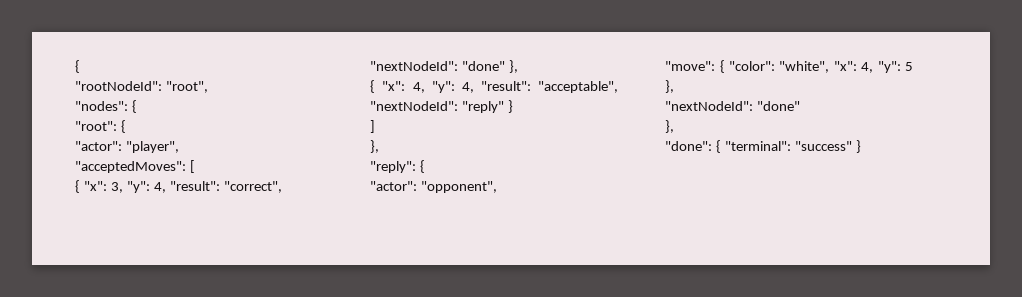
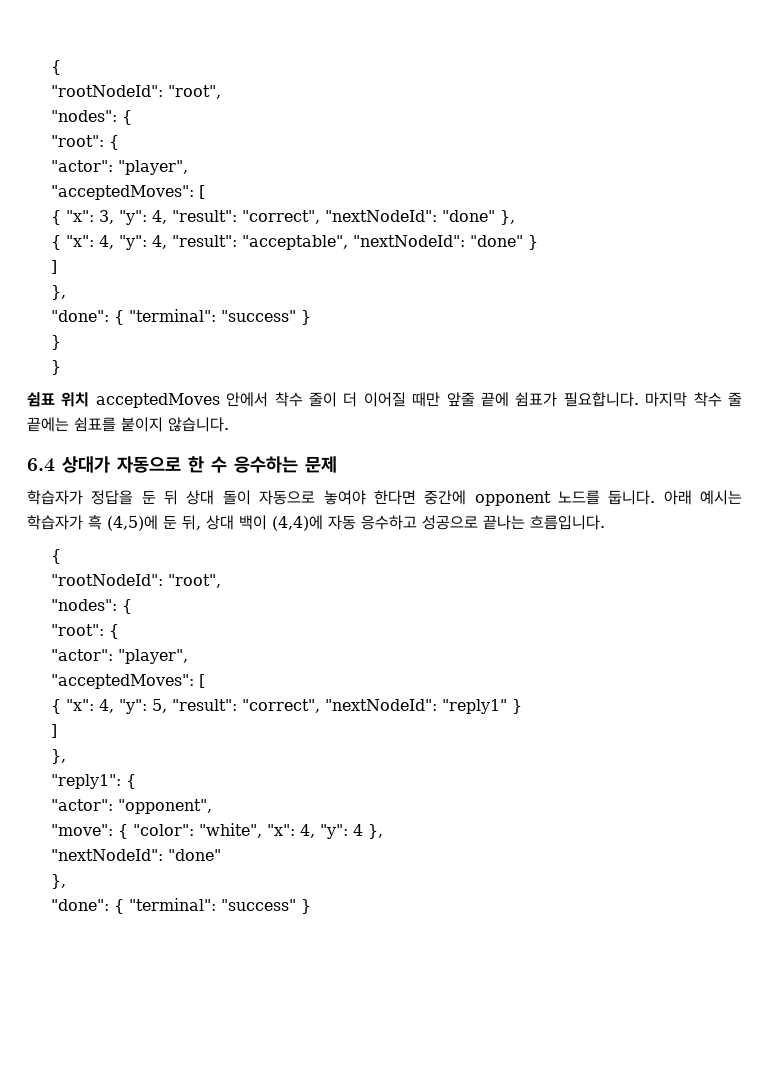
- { "x": 4, "y": 4, "result": "acceptable", "nextNodeId": "reply" }
+ { "x": 4, "y": 4, "result": "acceptable", "nextNodeId": "done" }
  ]
  },
- "reply": {
+ "done": { "terminal": "success" }
+ }
+ }
+ 쉼표 위치 acceptedMoves 안에서 착수 줄이 더 이어질 때만 앞줄 끝에 쉼표가 필요합니다. 마지막 착수 줄 끝에는 쉼표를 붙이지 않습니다.
+ 6.4 상대가 자동으로 한 수 응수하는 문제
+ 학습자가 정답을 둔 뒤 상대 돌이 자동으로 놓여야 한다면 중간에 opponent 노드를 둡니다. 아래 예시는 학습자가 흑 (4,5)에 둔 뒤, 상대 백이 (4,4)에 자동 응수하고 성공으로 끝나는 흐름입니다.
+ {
+ "rootNodeId": "root",
+ "nodes": {
+ "root": {
+ "actor": "player",
+ "acceptedMoves": [
+ { "x": 4, "y": 5, "result": "correct", "nextNodeId": "reply1" }
+ ]
+ },
+ "reply1": {
- "move": { "color": "white", "x": 4, "y": 5 },
+ "move": { "color": "white", "x": 4, "y": 4 },

